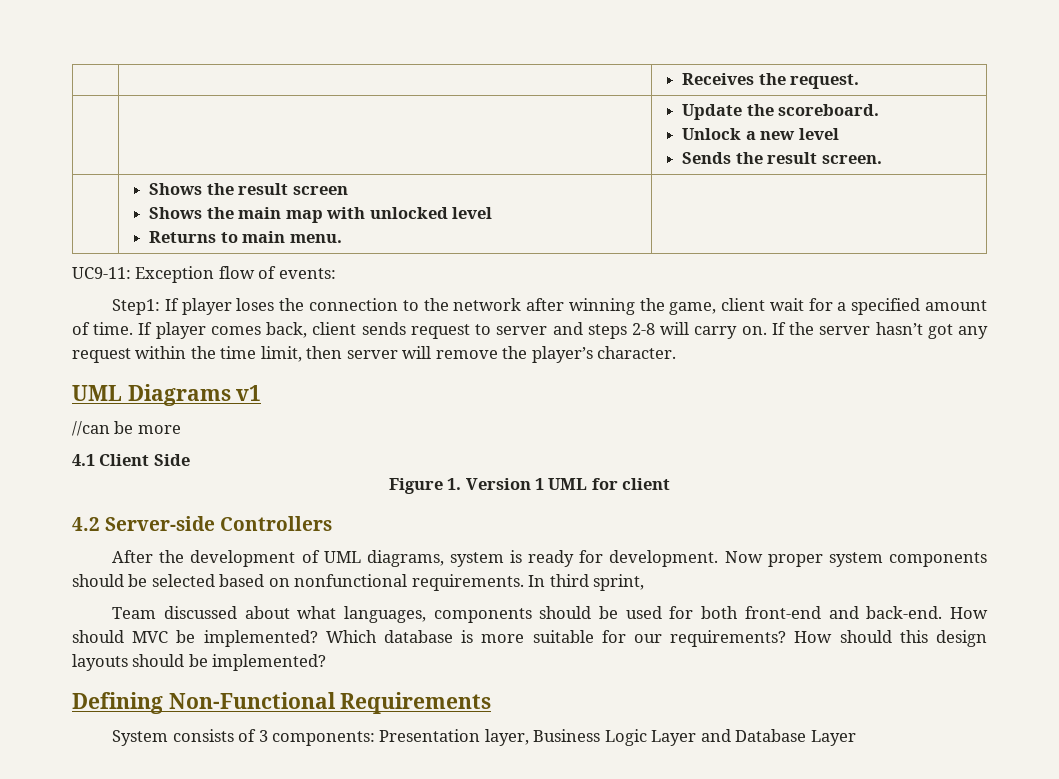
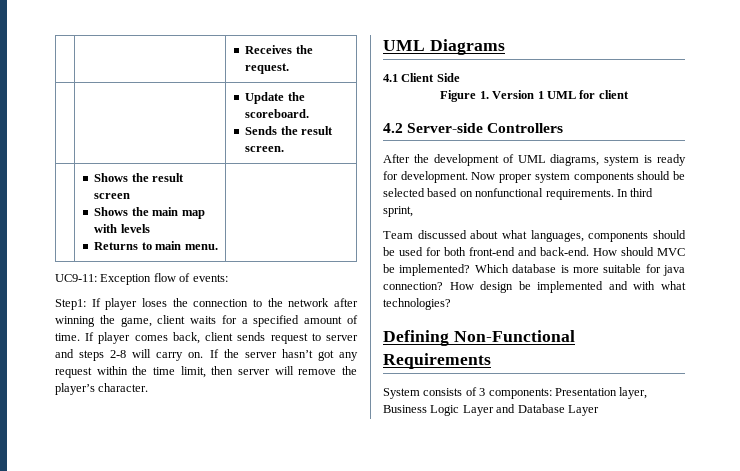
  | | Update the scoreboard.
- Unlock a new level
  | Shows the result screen
- Shows the main map with unlocked level
+ Shows the main map with levels
- Step1: If player loses the connection to the network after winning the game, client wait for a specified amount of time.
+ Step1: If player loses the connection to the network after winning the game, client waits for a specified amount of time.
- UML Diagrams v1
- //can be more
+ UML Diagrams
- Which database is more suitable for our requirements? How should this design layouts should be implemented?
+ Which database is more suitable for java connection? How design be implemented and with what technologies?

